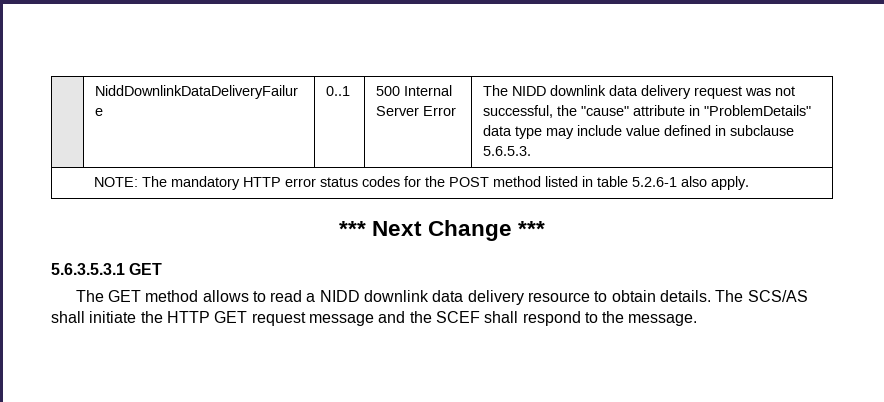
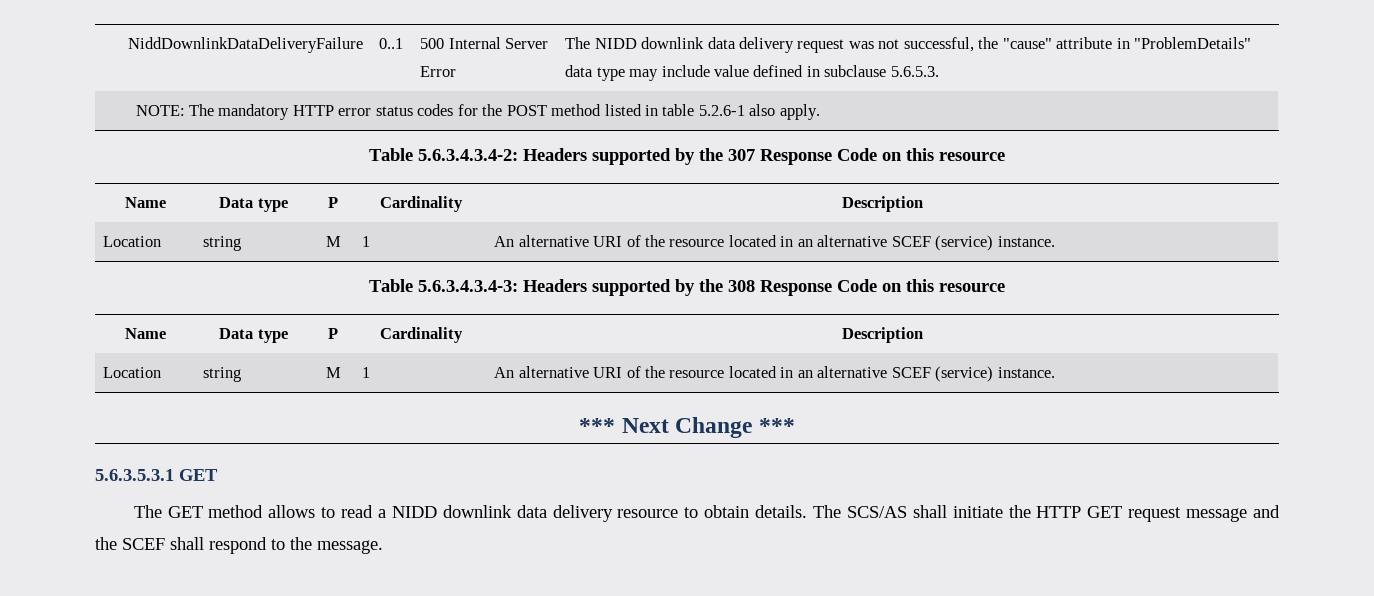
+ Table 5.6.3.4.3.4-2: Headers supported by the 307 Response Code on this resource
+ Name | Data type | P | Cardinality | Description
+ Location | string | M | 1 | An alternative URI of the resource located in an alternative SCEF (service) instance.
+ Table 5.6.3.4.3.4-3: Headers supported by the 308 Response Code on this resource
+ Name | Data type | P | Cardinality | Description
+ Location | string | M | 1 | An alternative URI of the resource located in an alternative SCEF (service) instance.

